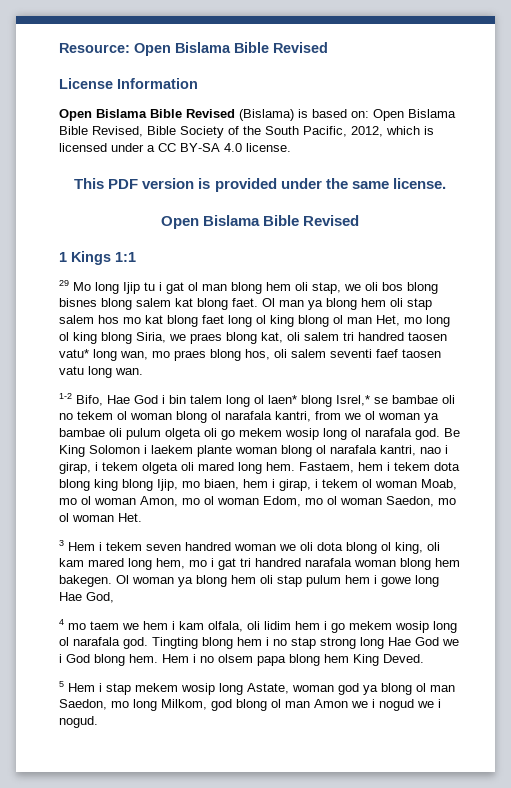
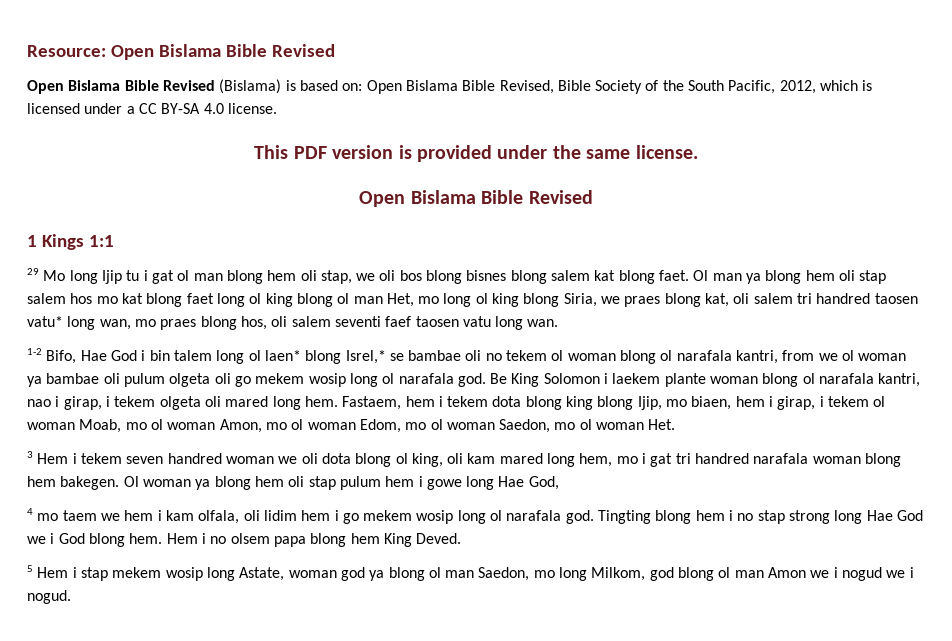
- License Information

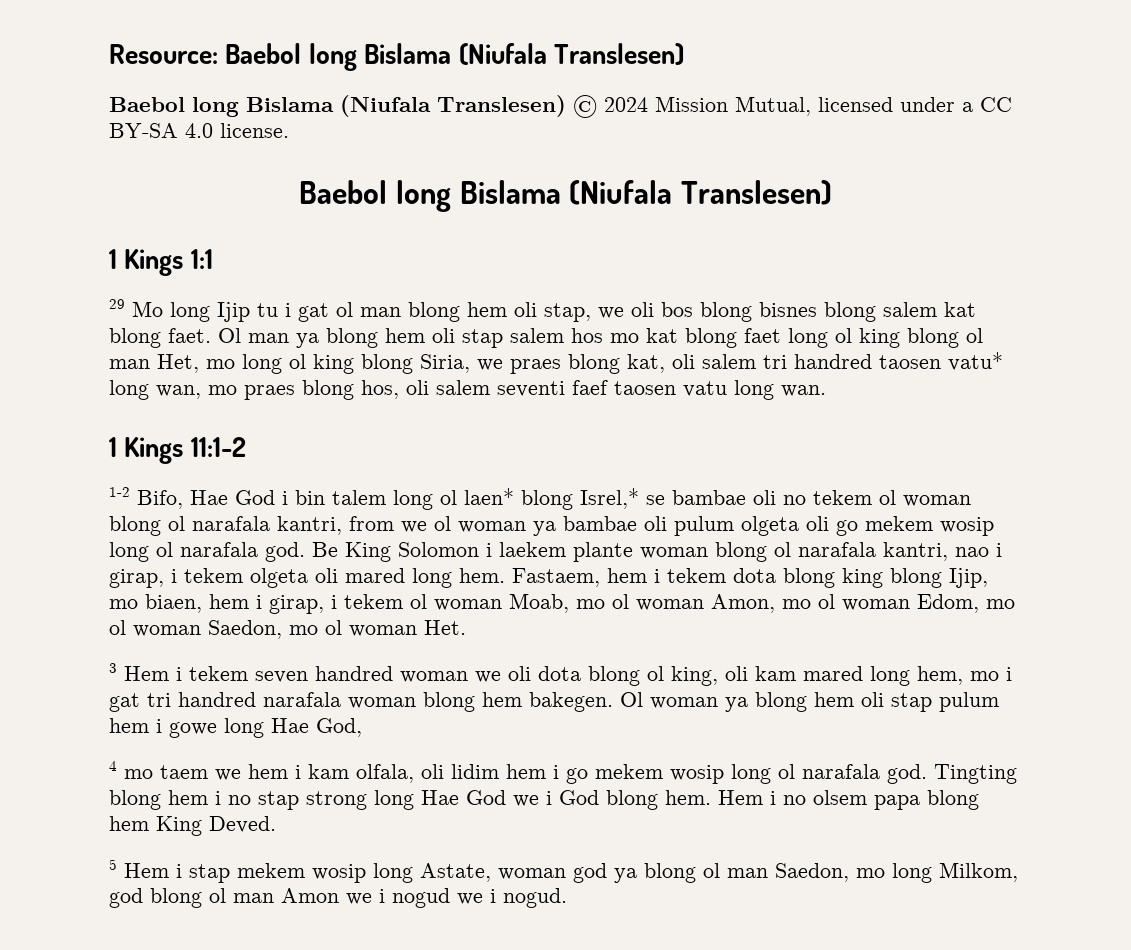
- Resource: Open Bislama Bible Revised
- Open Bislama Bible Revised (Bislama) is based on: Open Bislama Bible Revised, Bible Society of the South Pacific, 2012, which is licensed under a CC BY-SA 4.0 license.
- This PDF version is provided under the same license.
- Open Bislama Bible Revised
+ Resource: Baebol long Bislama (Niufala Translesen)
+ Baebol long Bislama (Niufala Translesen) © 2024 Mission Mutual, licensed under a CC BY-SA 4.0 license.
+ Baebol long Bislama (Niufala Translesen)
+ 1 Kings 11:1-2

